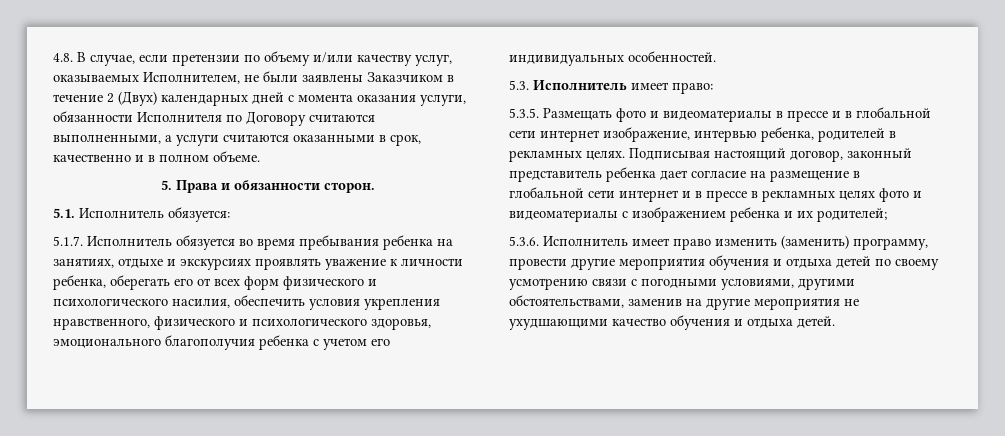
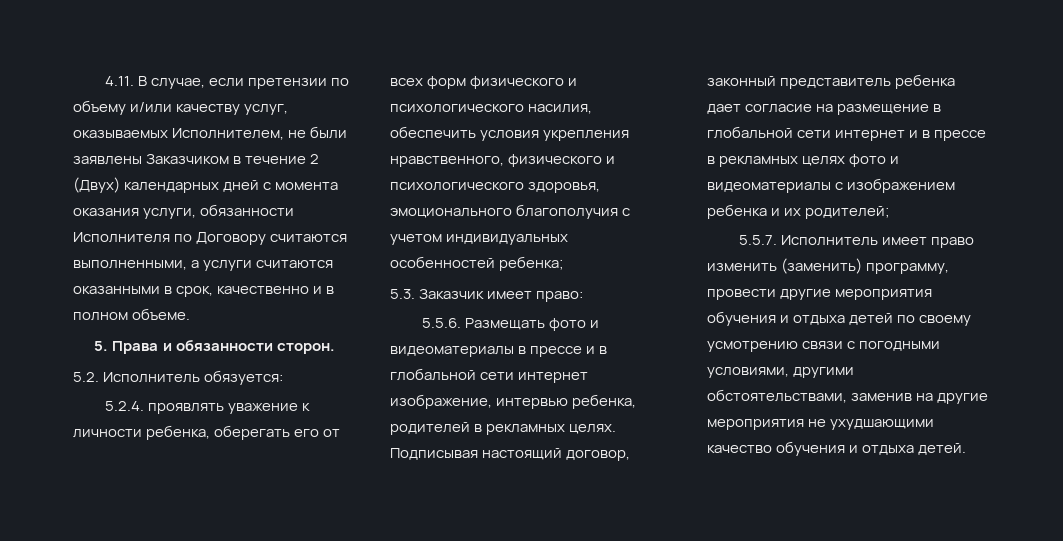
- 4.8. В случае, если претензии по объему и/или качеству услуг, оказываемых Исполнителем, не были заявлены Заказчиком в течение 2 (Двух) календарных дней с момента оказания услуги, обязанности Исполнителя по Договору считаются выполненными, а услуги считаются оказанными в срок, качественно и в полном объеме.
+ 4.11. В случае, если претензии по объему и/или качеству услуг, оказываемых Исполнителем, не были заявлены Заказчиком в течение 2 (Двух) календарных дней с момента оказания услуги, обязанности Исполнителя по Договору считаются выполненными, а услуги считаются оказанными в срок, качественно и в полном объеме.
- 5.1. Исполнитель обязуется:
+ 5.2. Исполнитель обязуется:
- 5.1.7. Исполнитель обязуется во время пребывания ребенка на занятиях, отдыхе и экскурсиях проявлять уважение к личности ребенка, оберегать его от всех форм физического и психологического насилия, обеспечить условия укрепления нравственного, физического и психологического здоровья, эмоционального благополучия ребенка с учетом его индивидуальных особенностей.
+ 5.2.4. проявлять уважение к личности ребенка, оберегать его от всех форм физического и психологического насилия, обеспечить условия укрепления нравственного, физического и психологического здоровья, эмоционального благополучия с учетом индивидуальных особенностей ребенка;
- 5.3. Исполнитель имеет право:
+ 5.3. Заказчик имеет право:
- 5.3.5. Размещать фото и видеоматериалы в прессе и в глобальной сети интернет изображение, интервью ребенка, родителей в рекламных целях.
+ 5.5.6. Размещать фото и видеоматериалы в прессе и в глобальной сети интернет изображение, интервью ребенка, родителей в рекламных целях.
- 5.3.6. Исполнитель имеет право изменить (заменить) программу, провести другие мероприятия обучения и отдыха детей по своему усмотрению связи с погодными условиями, другими обстоятельствами, заменив на другие мероприятия не ухудшающими качество обучения и отдыха детей.
+ 5.5.7. Исполнитель имеет право изменить (заменить) программу, провести другие мероприятия обучения и отдыха детей по своему усмотрению связи с погодными условиями, другими обстоятельствами, заменив на другие мероприятия не ухудшающими качество обучения и отдыха детей.

